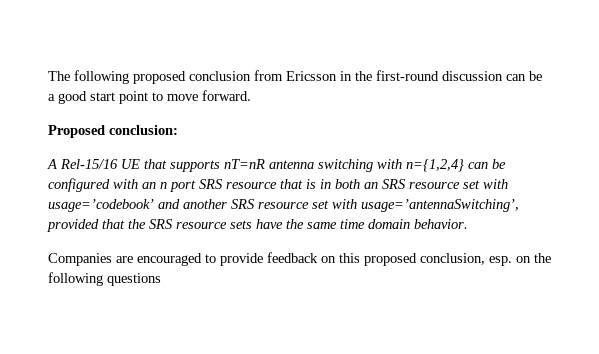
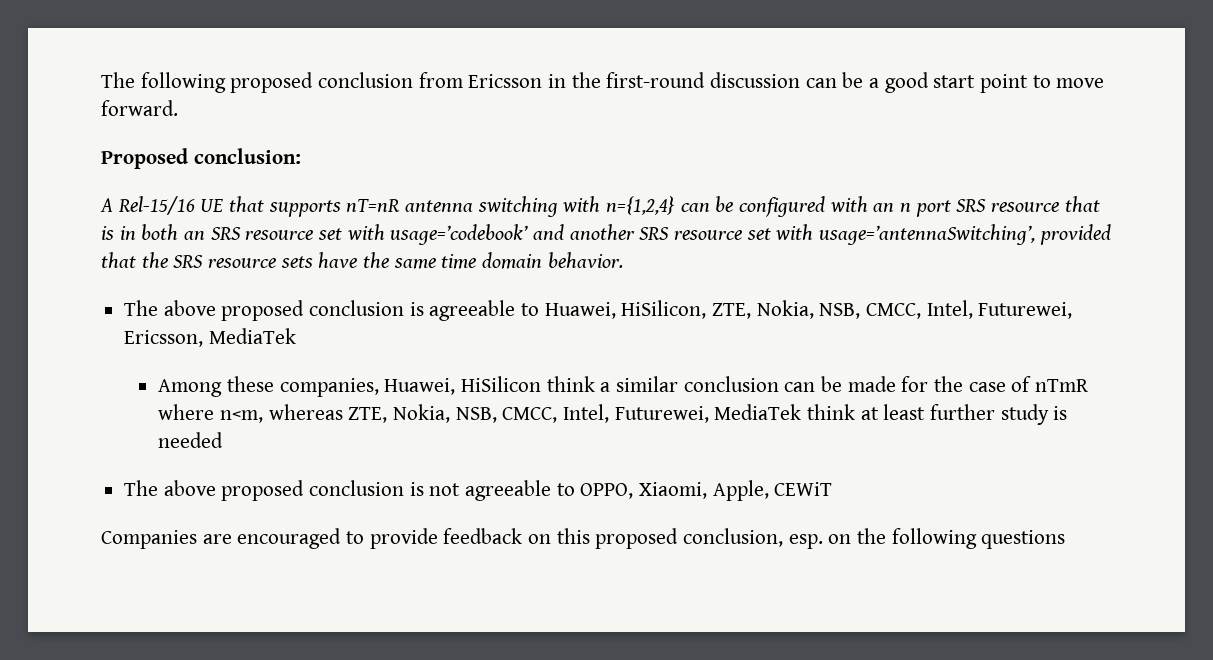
+ The above proposed conclusion is agreeable to Huawei, HiSilicon, ZTE, Nokia, NSB, CMCC, Intel, Futurewei, Ericsson, MediaTek
+ Among these companies, Huawei, HiSilicon think a similar conclusion can be made for the case of nTmR where n<m, whereas ZTE, Nokia, NSB, CMCC, Intel, Futurewei, MediaTek think at least further study is needed
+ The above proposed conclusion is not agreeable to OPPO, Xiaomi, Apple, CEWiT

